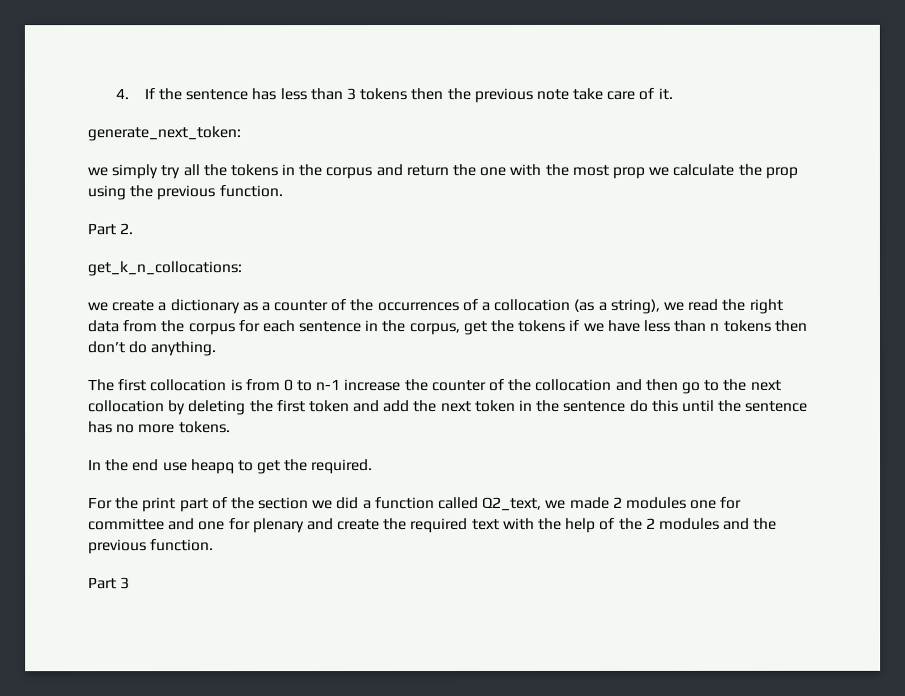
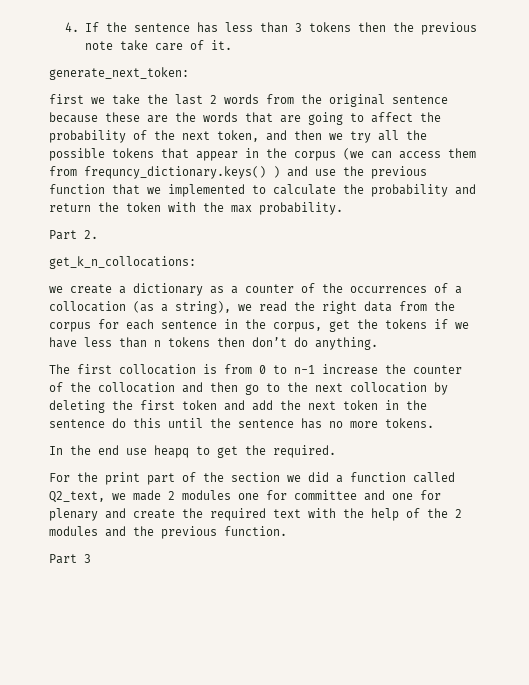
- we simply try all the tokens in the corpus and return the one with the most prop we calculate the prop using the previous function.
+ first we take the last 2 words from the original sentence because these are the words that are going to affect the probability of the next token, and then we try all the possible tokens that appear in the corpus (we can access them from frequncy_dictionary.keys() ) and use the previous function that we implemented to calculate the probability and return the token with the max probability.

